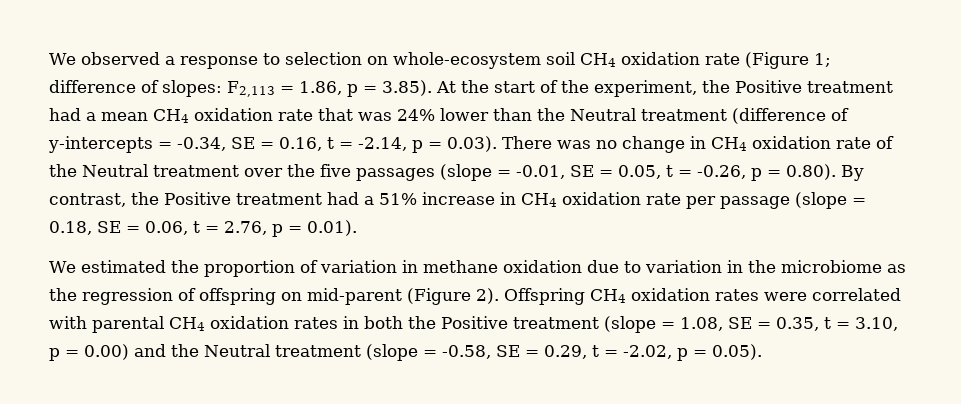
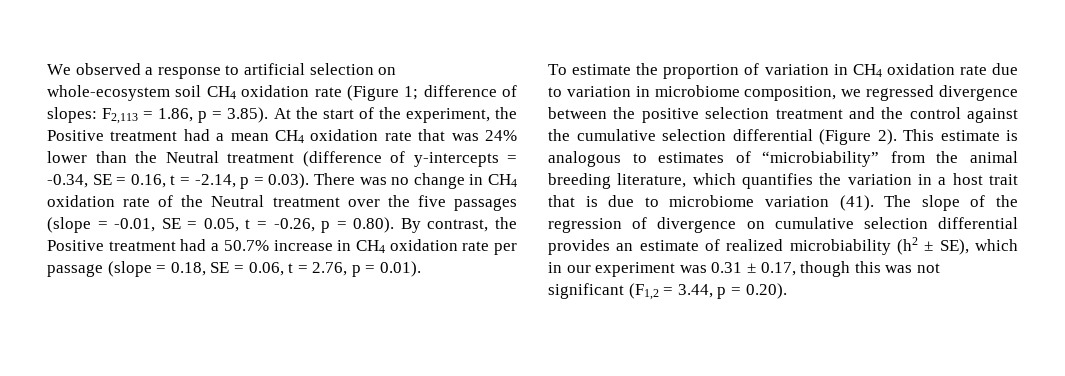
- We observed a response to selection on whole-ecosystem soil CH4 oxidation rate (Figure 1;
+ We observed a response to artificial selection on whole-ecosystem soil CH4 oxidation rate (Figure 1;
- F2,113 = 1.86, p = 3.85). At the start of the experiment, the Positive treatment had a mean CH4 oxidation rate that was 24% lower than the Neutral treatment (difference of y-intercepts = -0.34, SE = 0.16, t = -2.14, p = 0.03). There was no change in CH4 oxidation rate of the Neutral treatment over the five passages (slope = -0.01, SE = 0.05, t = -0.26, p = 0.80). By contrast, the Positive treatment had a 51% increase in CH4 oxidation rate per passage (slope = 0.18, SE = 0.06, t = 2.76, p = 0.01).
+ F2,113 = 1.86, p = 3.85). At the start of the experiment, the Positive treatment had a mean CH4 oxidation rate that was 24% lower than the Neutral treatment (difference of y-intercepts = -0.34, SE = 0.16, t = -2.14, p = 0.03). There was no change in CH4 oxidation rate of the Neutral treatment over the five passages (slope = -0.01, SE = 0.05, t = -0.26, p = 0.80). By contrast, the Positive treatment had a 50.7% increase in CH4 oxidation rate per passage (slope = 0.18, SE = 0.06, t = 2.76, p = 0.01).
- We estimated the proportion of variation in methane oxidation due to variation in the microbiome as the regression of offspring on mid-parent (Figure 2). Offspring CH4 oxidation rates were correlated with parental CH4 oxidation rates in both the Positive treatment (slope = 1.08, SE = 0.35, t = 3.10, p = 0.00) and the Neutral treatment (slope = -0.58, SE = 0.29, t = -2.02, p = 0.05).
+ To estimate the proportion of variation in CH4 oxidation rate due to variation in microbiome composition, we regressed divergence between the positive selection treatment and the control against the cumulative selection differential (Figure 2). This estimate is analogous to estimates of “microbiability” from the animal breeding literature, which quantifies the variation in a host trait that is due to microbiome variation (41). The slope of the regression of divergence on cumulative selection differential provides an estimate of realized microbiability (h2 ± SE), which in our experiment was 0.31 ± 0.17, though this was not significant (F1,2 = 3.44, p = 0.20).

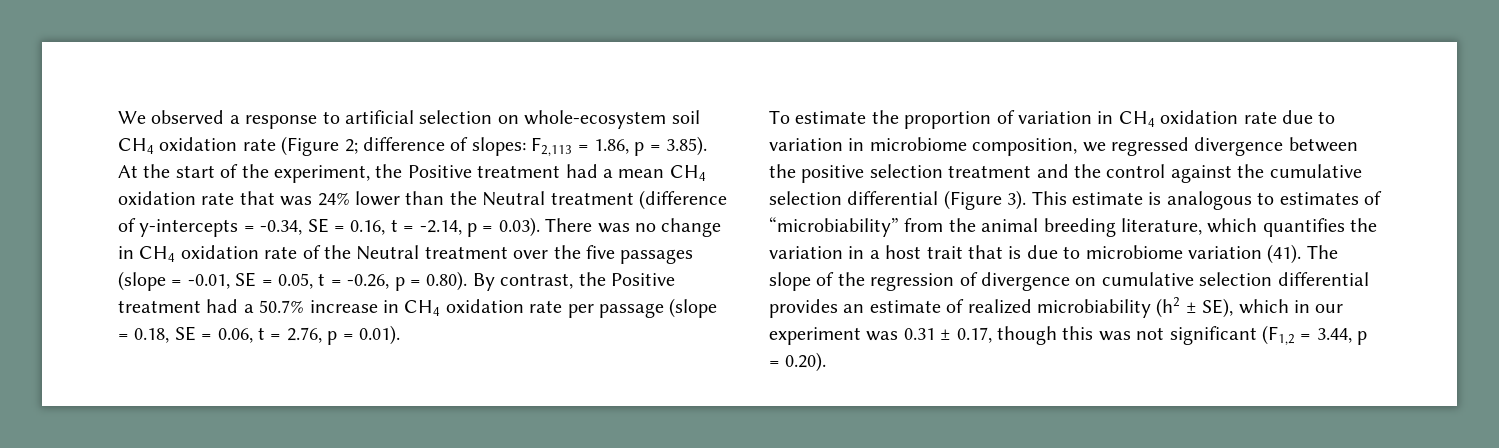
- We observed a response to artificial selection on whole-ecosystem soil CH4 oxidation rate (Figure 1;
+ We observed a response to artificial selection on whole-ecosystem soil CH4 oxidation rate (Figure 2;
- To estimate the proportion of variation in CH4 oxidation rate due to variation in microbiome composition, we regressed divergence between the positive selection treatment and the control against the cumulative selection differential (Figure 2).
+ To estimate the proportion of variation in CH4 oxidation rate due to variation in microbiome composition, we regressed divergence between the positive selection treatment and the control against the cumulative selection differential (Figure 3).

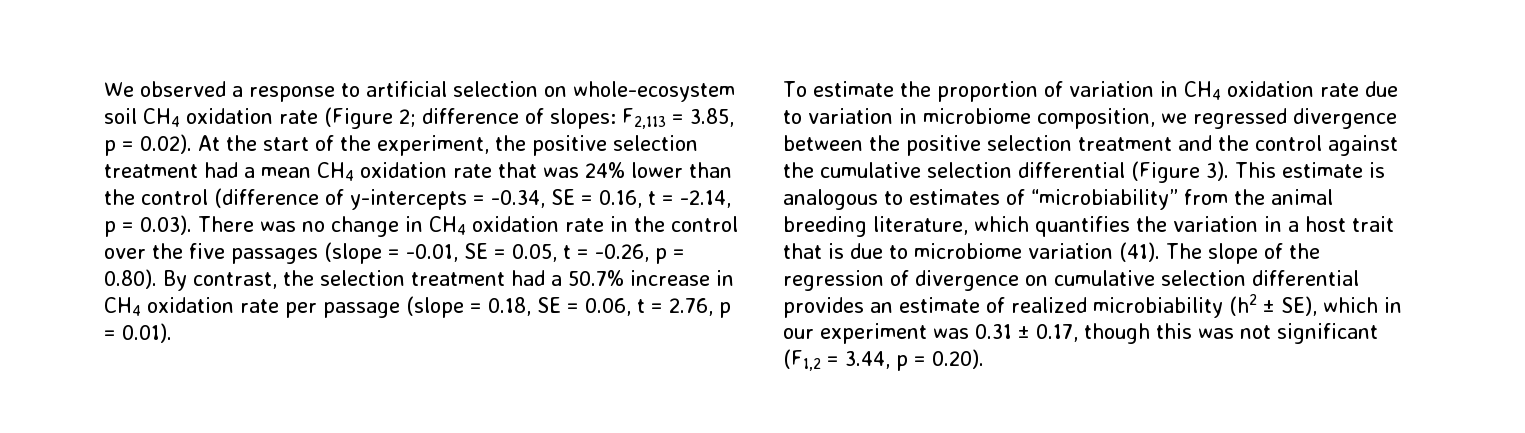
- F2,113 = 1.86, p = 3.85). At the start of the experiment, the Positive treatment had a mean CH4 oxidation rate that was 24% lower than the Neutral treatment (difference of y-intercepts = -0.34, SE = 0.16, t = -2.14, p = 0.03). There was no change in CH4 oxidation rate of the Neutral treatment over the five passages (slope = -0.01, SE = 0.05, t = -0.26, p = 0.80). By contrast, the Positive treatment had a 50.7% increase in CH4 oxidation rate per passage (slope = 0.18, SE = 0.06, t = 2.76, p = 0.01).
+ F2,113 = 3.85, p = 0.02). At the start of the experiment, the positive selection treatment had a mean CH4 oxidation rate that was 24% lower than the control (difference of y-intercepts = -0.34, SE = 0.16, t = -2.14, p = 0.03). There was no change in CH4 oxidation rate in the control over the five passages (slope = -0.01, SE = 0.05, t = -0.26, p = 0.80). By contrast, the selection treatment had a 50.7% increase in CH4 oxidation rate per passage (slope = 0.18, SE = 0.06, t = 2.76, p = 0.01).

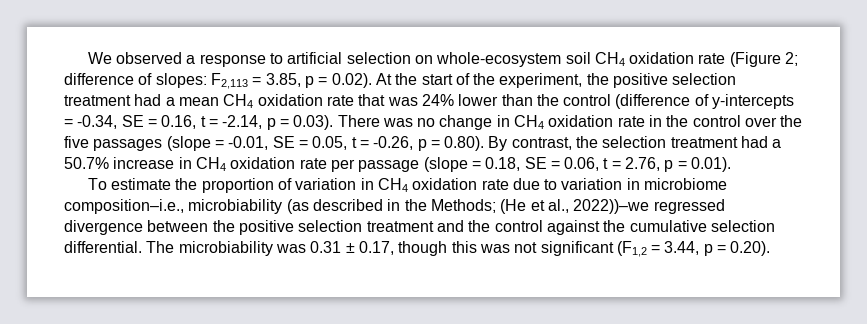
- To estimate the proportion of variation in CH4 oxidation rate due to variation in microbiome composition, we regressed divergence between the positive selection treatment and the control against the cumulative selection differential (Figure 3). This estimate is analogous to estimates of “microbiability” from the animal breeding literature, which quantifies the variation in a host trait that is due to microbiome variation (41). The slope of the regression of divergence on cumulative selection differential provides an estimate of realized microbiability (h2 ± SE), which in our experiment was 0.31 ± 0.17, though this was not significant (F1,2 = 3.44, p = 0.20).
+ To estimate the proportion of variation in CH4 oxidation rate due to variation in microbiome composition–i.e., microbiability (as described in the Methods; (He et al., 2022))–we regressed divergence between the positive selection treatment and the control against the cumulative selection differential. The microbiability was 0.31 ± 0.17, though this was not significant (F1,2 = 3.44, p = 0.20).

